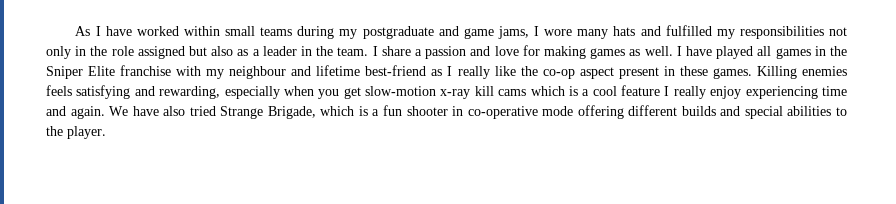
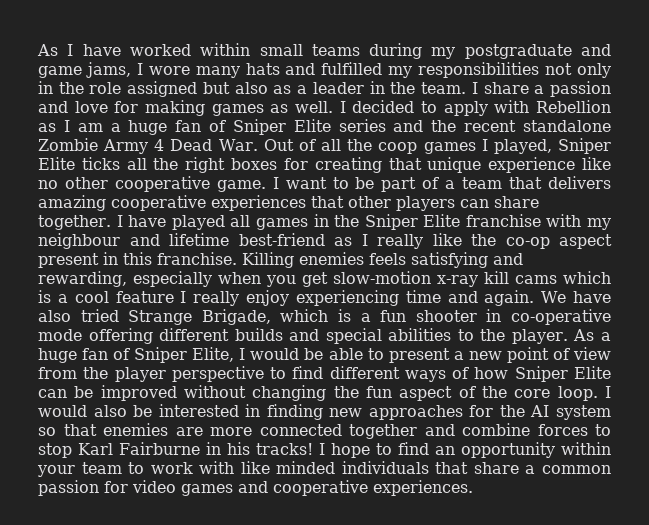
- I have played all games in the Sniper Elite franchise with my neighbour and lifetime best-friend as I really like the co-op aspect present in these games.
+ I decided to apply with Rebellion as I am a huge fan of Sniper Elite series and the recent standalone Zombie Army 4 Dead War. Out of all the coop games I played, Sniper Elite ticks all the right boxes for creating that unique experience like no other cooperative game. I want to be part of a team that delivers amazing cooperative experiences that other players can share together. I have played all games in the Sniper Elite franchise with my neighbour and lifetime best-friend as I really like the co-op aspect present in this franchise.
+ As a huge fan of Sniper Elite, I would be able to present a new point of view from the player perspective to find different ways of how Sniper Elite can be improved without changing the fun aspect of the core loop. I would also be interested in finding new approaches for the AI system so that enemies are more connected together and combine forces to stop Karl Fairburne in his tracks! I hope to find an opportunity within your team to work with like minded individuals that share a common passion for video games and cooperative experiences.

